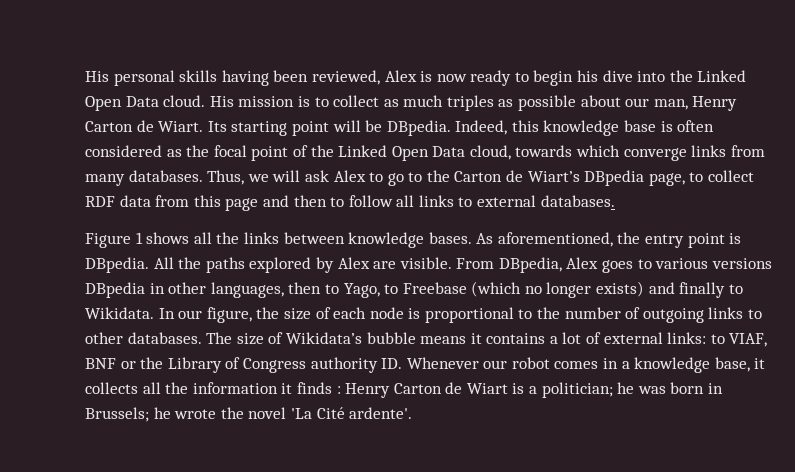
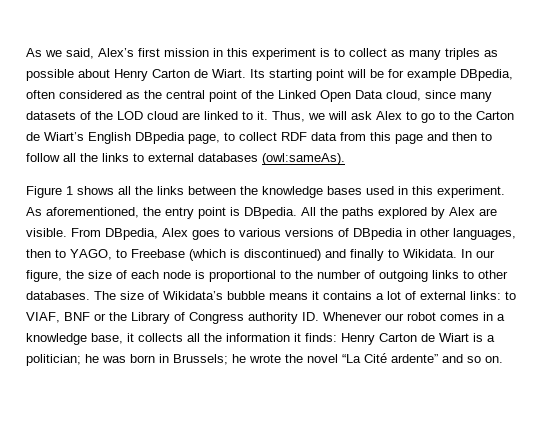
- His personal skills having been reviewed, Alex is now ready to begin his dive into the Linked Open Data cloud. His mission is to collect as much triples as possible about our man, Henry Carton de Wiart.
+ As we said, Alex’s first mission in this experiment is to collect as many triples as possible about Henry Carton de Wiart.
- Its starting point will be DBpedia. Indeed, this knowledge base is often considered as the focal point of the Linked Open Data cloud, towards which converge links from many databases.
+ Its starting point will be for example DBpedia, often considered as the central point of the Linked Open Data cloud, since many datasets of the LOD cloud are linked to it.
- Thus, we will ask Alex to go to the Carton de Wiart’s DBpedia page, to collect RDF data from this page and then to follow all links to external databases.
+ Thus, we will ask Alex to go to the Carton de Wiart’s English DBpedia page, to collect RDF data from this page and then to follow all the links to external databases (owl:sameAs).
- Figure 1 shows all the links between knowledge bases.
+ Figure 1 shows all the links between the knowledge bases used in this experiment.
- From DBpedia, Alex goes to various versions DBpedia in other languages, then to Yago, to Freebase (which no longer exists) and finally to Wikidata.
+ From DBpedia, Alex goes to various versions of DBpedia in other languages, then to YAGO, to Freebase (which is discontinued) and finally to Wikidata.
- The size of Wikidata’s bubble means it contains a lot of external links: to VIAF, BNF or the Library of Congress authority ID. Whenever our robot comes in a knowledge base, it collects all the information it finds : Henry Carton de Wiart is a politician; he was born in Brussels; he wrote the novel 'La Cité ardente'.
+ The size of Wikidata’s bubble means it contains a lot of external links: to VIAF, BNF or the Library of Congress authority ID. Whenever our robot comes in a knowledge base, it collects all the information it finds: Henry Carton de Wiart is a politician; he was born in Brussels; he wrote the novel “La Cité ardente” and so on.

